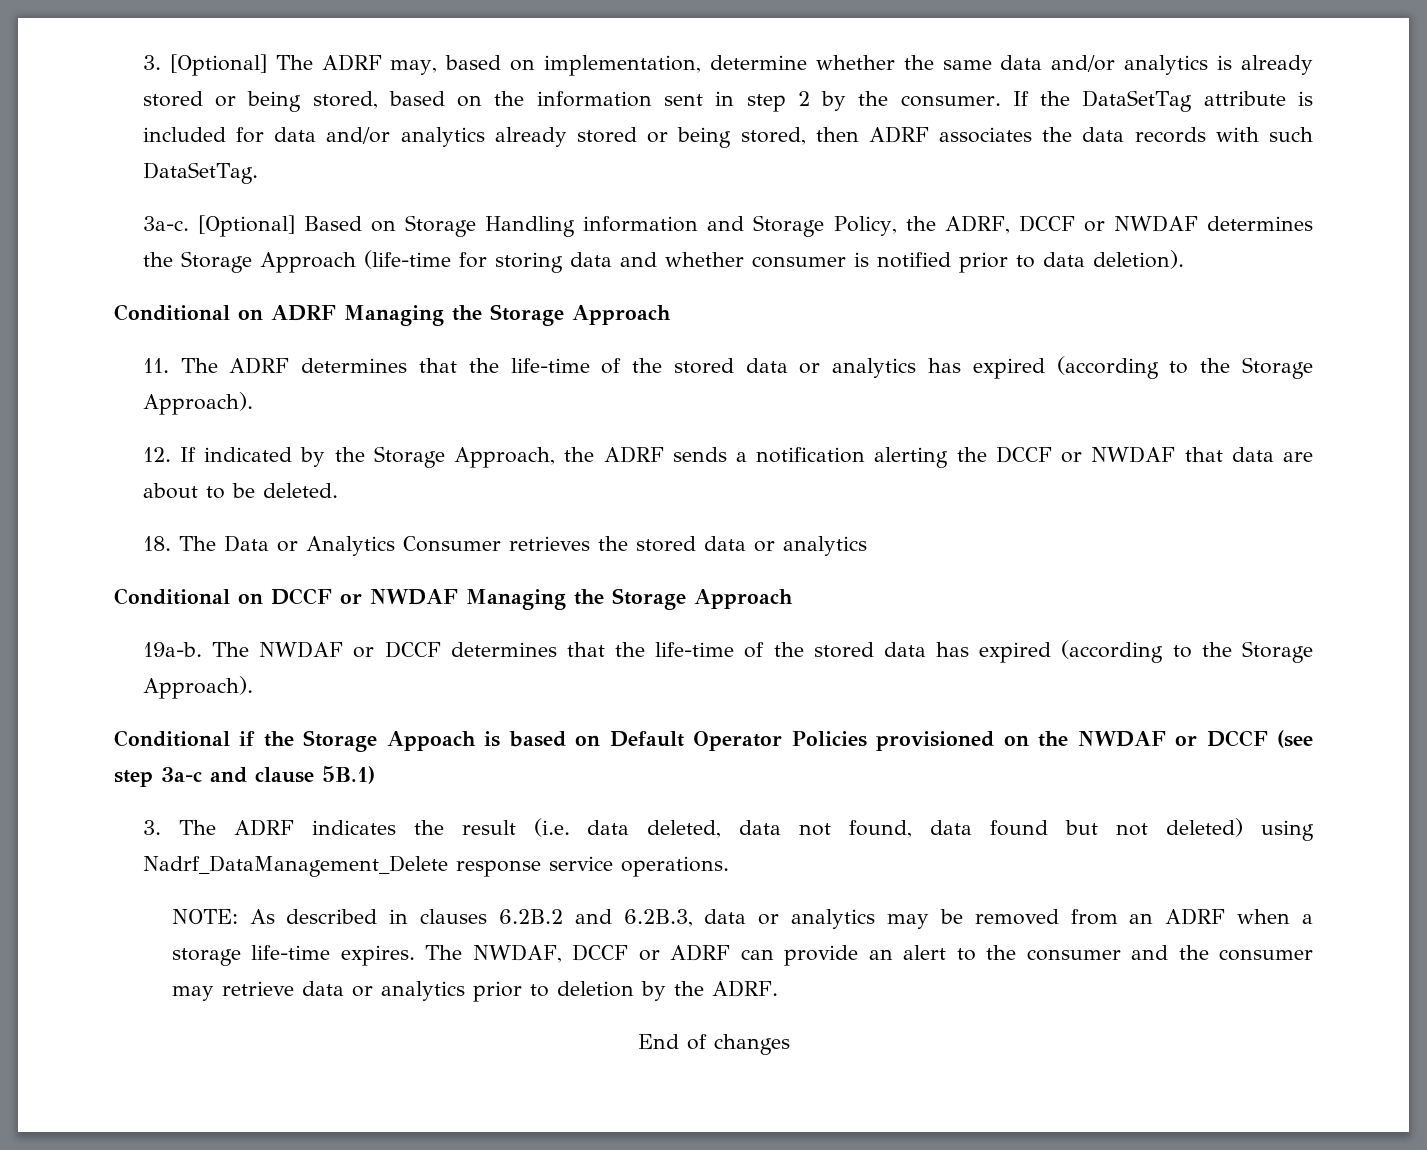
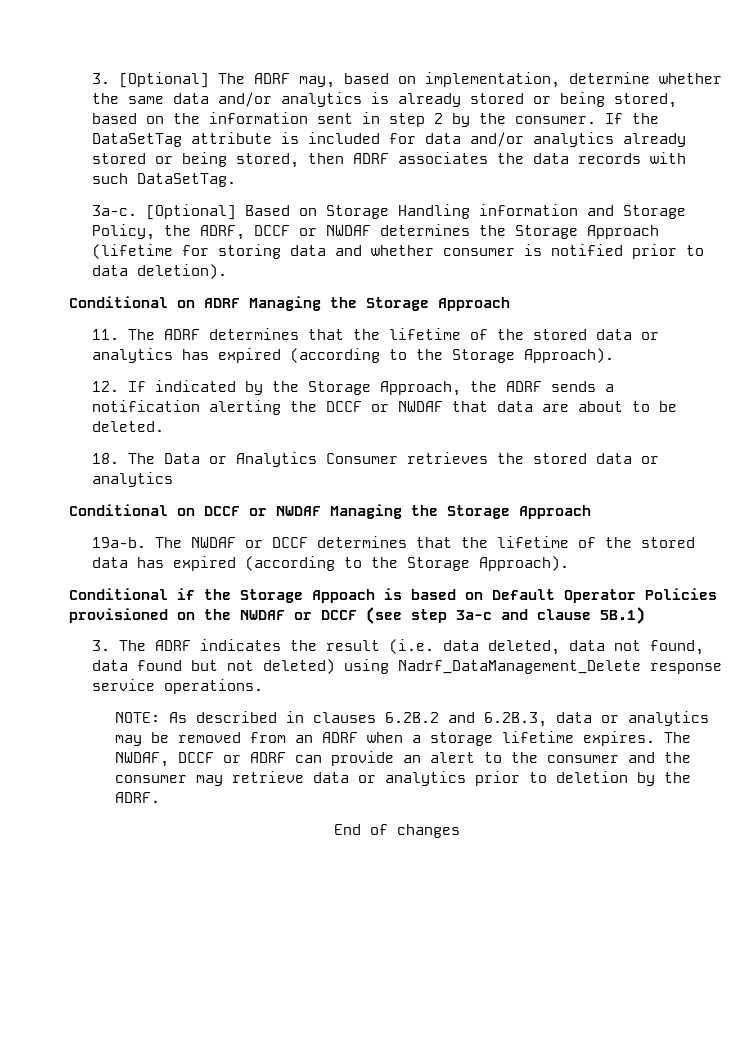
- [Optional] Based on Storage Handling information and Storage Policy, the ADRF, DCCF or NWDAF determines the Storage Approach (life-time for storing data and whether consumer is notified prior to data deletion).
+ [Optional] Based on Storage Handling information and Storage Policy, the ADRF, DCCF or NWDAF determines the Storage Approach (lifetime for storing data and whether consumer is notified prior to data deletion).
- 11. The ADRF determines that the life-time of the stored data or analytics has expired (according to the Storage Approach).
+ 11. The ADRF determines that the lifetime of the stored data or analytics has expired (according to the Storage Approach).
- The NWDAF or DCCF determines that the life-time of the stored data has expired (according to the Storage Approach).
+ The NWDAF or DCCF determines that the lifetime of the stored data has expired (according to the Storage Approach).
- NOTE: As described in clauses 6.2B.2 and 6.2B.3, data or analytics may be removed from an ADRF when a storage life-time expires.
+ NOTE: As described in clauses 6.2B.2 and 6.2B.3, data or analytics may be removed from an ADRF when a storage lifetime expires.

